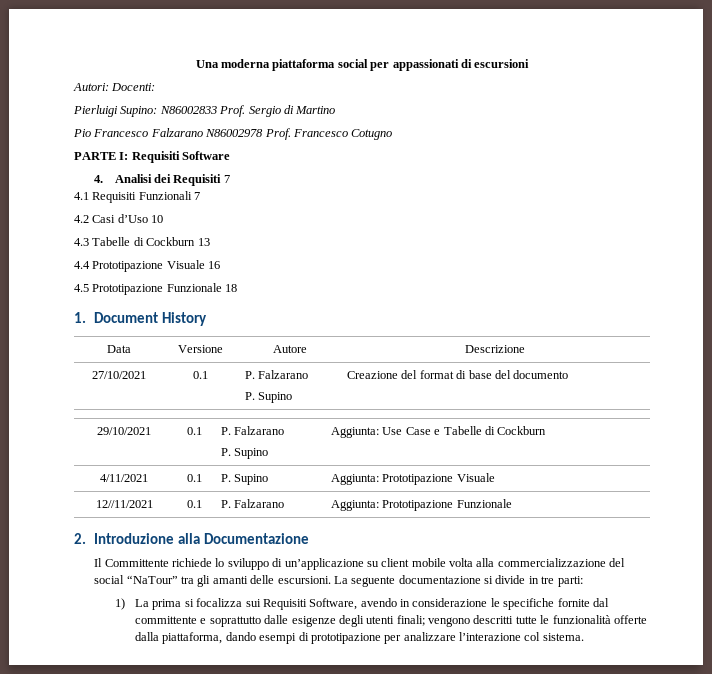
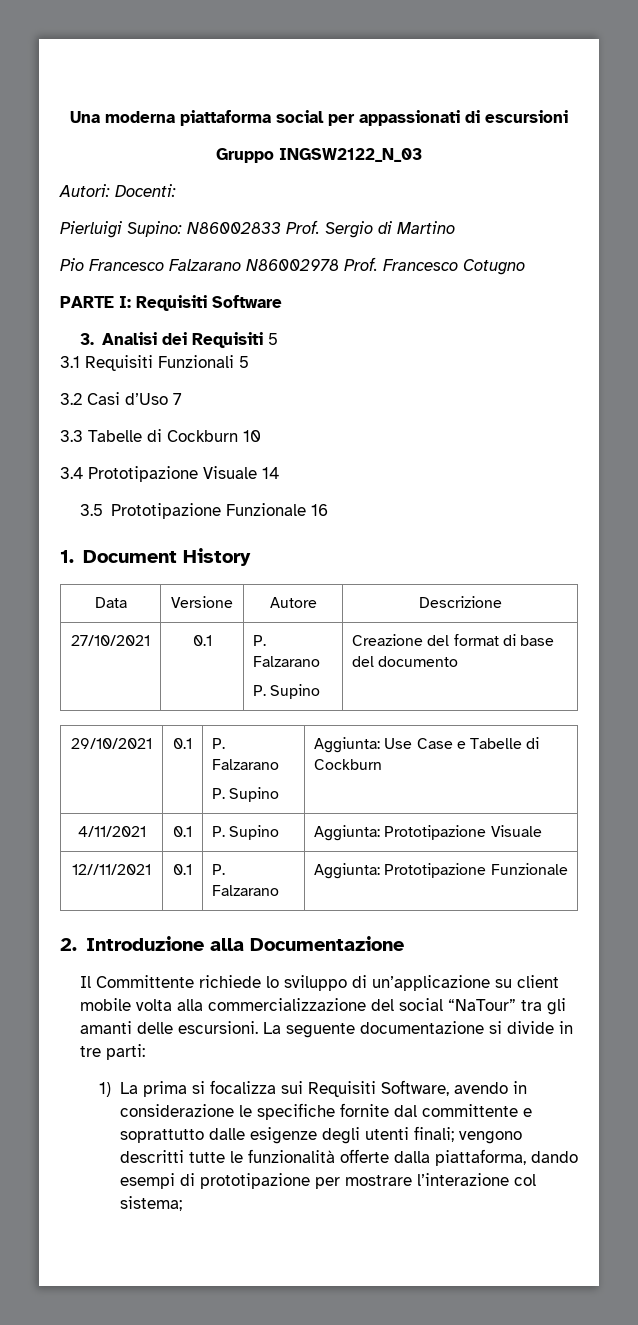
+ Gruppo INGSW2122_N_03
- 4. Analisi dei Requisiti 7
- 4.1 Requisiti Funzionali 7
- 4.2 Casi d’Uso 10
- 4.3 Tabelle di Cockburn 13
- 4.4 Prototipazione Visuale 16
- 4.5 Prototipazione Funzionale 18
+ 3. Analisi dei Requisiti 5
+ 3.1 Requisiti Funzionali 5
+ 3.2 Casi d’Uso 7
+ 3.3 Tabelle di Cockburn 10
+ 3.4 Prototipazione Visuale 14
+ 3.5 Prototipazione Funzionale 16
- 1) La prima si focalizza sui Requisiti Software, avendo in considerazione le specifiche fornite dal committente e soprattutto dalle esigenze degli utenti finali; vengono descritti tutte le funzionalità offerte dalla piattaforma, dando esempi di prototipazione per analizzare l’interazione col sistema.
+ 1) La prima si focalizza sui Requisiti Software, avendo in considerazione le specifiche fornite dal committente e soprattutto dalle esigenze degli utenti finali; vengono descritti tutte le funzionalità offerte dalla piattaforma, dando esempi di prototipazione per mostrare l’interazione col sistema;

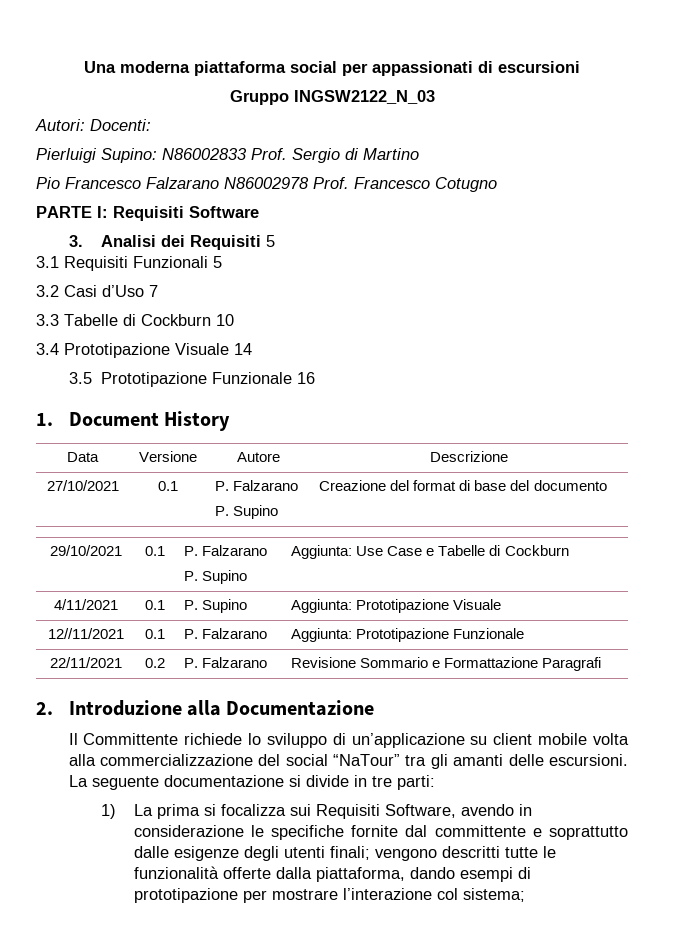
+ 22/11/2021 | 0.2 | P. Falzarano | Revisione Sommario e Formattazione Paragrafi

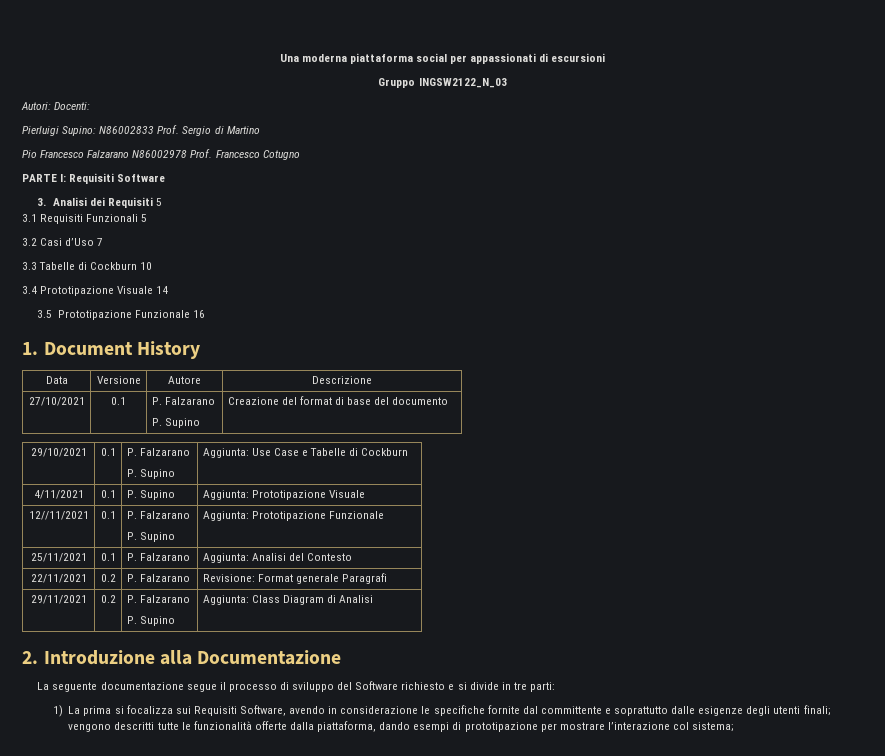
- 12//11/2021 | 0.1 | P. Falzarano | Aggiunta: Prototipazione Funzionale
+ 12//11/2021 | 0.1 | P. Falzarano
+ P. Supino | Aggiunta: Prototipazione Funzionale
- 22/11/2021 | 0.2 | P. Falzarano | Revisione Sommario e Formattazione Paragrafi
+ 25/11/2021 | 0.1 | P. Falzarano | Aggiunta: Analisi del Contesto
+ 22/11/2021 | 0.2 | P. Falzarano | Revisione: Format generale Paragrafi
+ 29/11/2021 | 0.2 | P. Falzarano
+ P. Supino | Aggiunta: Class Diagram di Analisi
  2. Introduzione alla Documentazione
- Il Committente richiede lo sviluppo di un’applicazione su client mobile volta alla commercializzazione del social “NaTour” tra gli amanti delle escursioni. La seguente documentazione si divide in tre parti:
+ La seguente documentazione segue il processo di sviluppo del Software richiesto e si divide in tre parti:

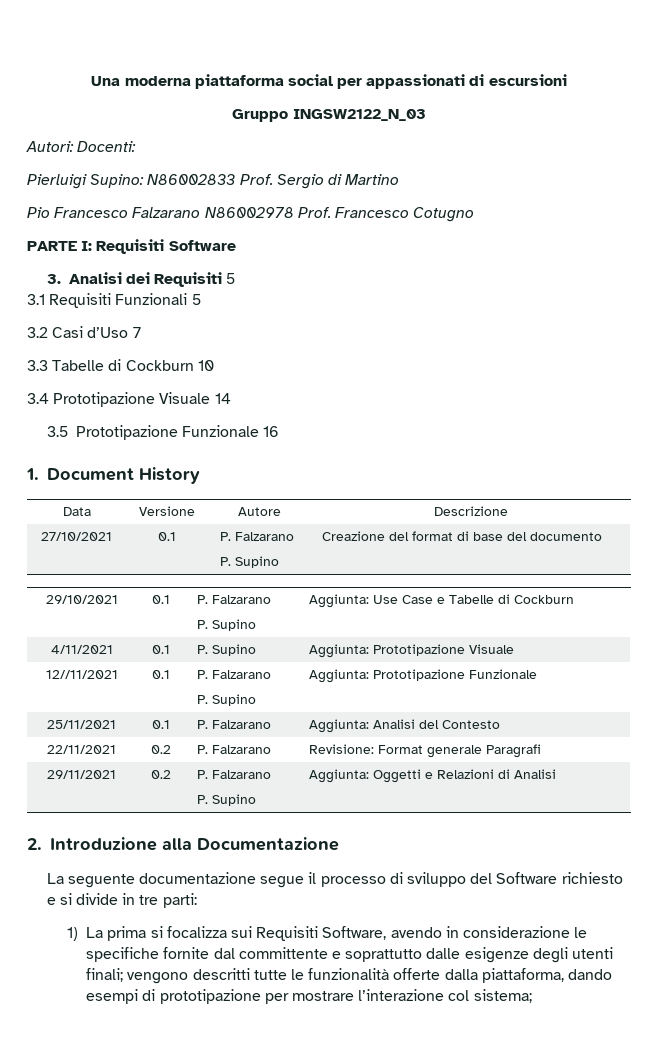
  29/11/2021 | 0.2 | P. Falzarano
- P. Supino | Aggiunta: Class Diagram di Analisi
+ P. Supino | Aggiunta: Oggetti e Relazioni di Analisi

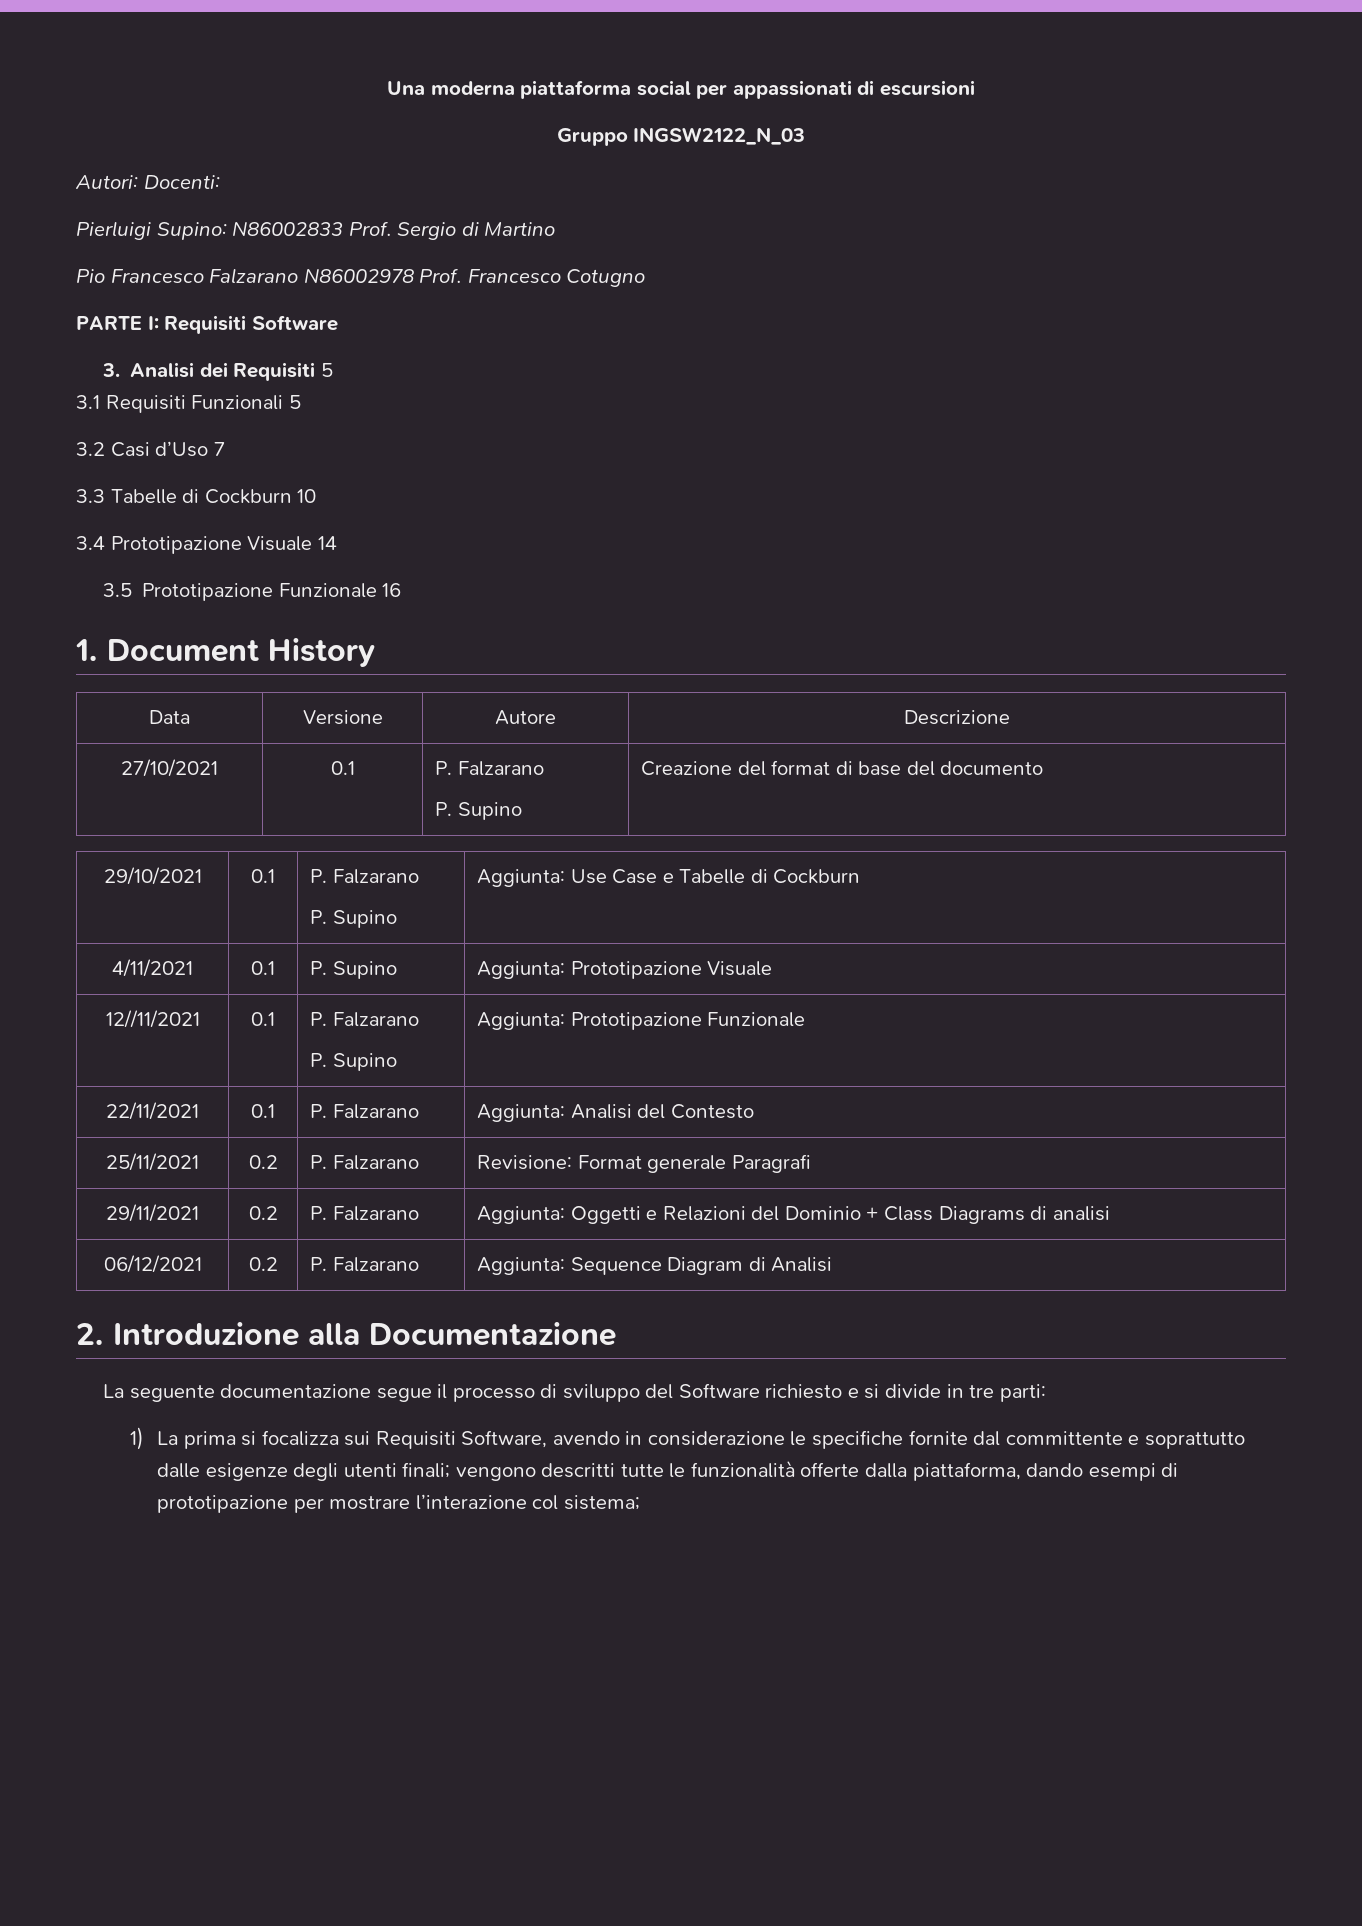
- 25/11/2021 | 0.1 | P. Falzarano | Aggiunta: Analisi del Contesto
+ 22/11/2021 | 0.1 | P. Falzarano | Aggiunta: Analisi del Contesto
- 22/11/2021 | 0.2 | P. Falzarano | Revisione: Format generale Paragrafi
+ 25/11/2021 | 0.2 | P. Falzarano | Revisione: Format generale Paragrafi
- 29/11/2021 | 0.2 | P. Falzarano
- P. Supino | Aggiunta: Oggetti e Relazioni di Analisi
+ 29/11/2021 | 0.2 | P. Falzarano | Aggiunta: Oggetti e Relazioni del Dominio + Class Diagrams di analisi
+ 06/12/2021 | 0.2 | P. Falzarano | Aggiunta: Sequence Diagram di Analisi

